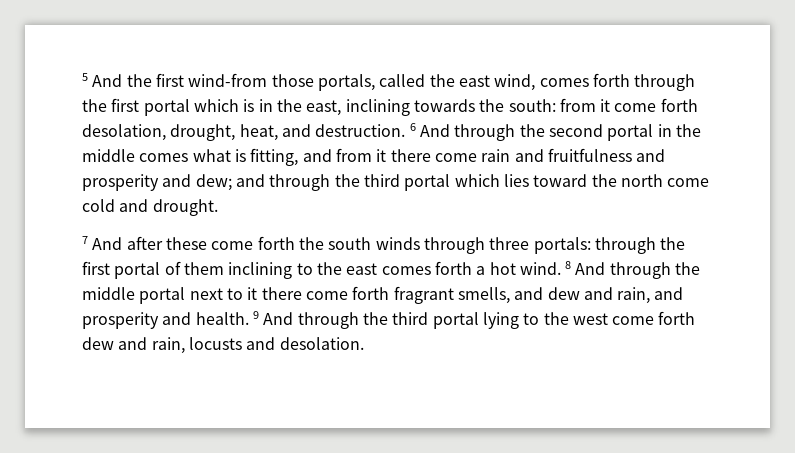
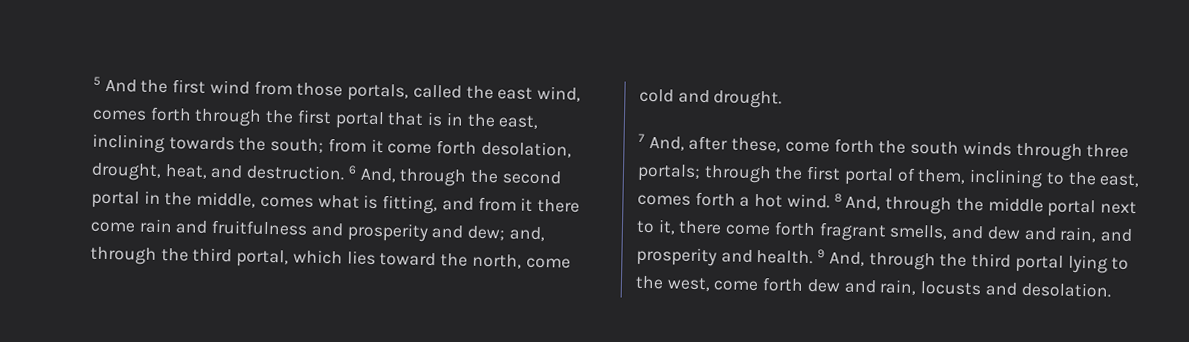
- 5 And the first wind-from those portals, called the east wind, comes forth through the first portal which is in the east, inclining towards the south: from it come forth desolation, drought, heat, and destruction.
+ 5 And the first wind from those portals, called the east wind, comes forth through the first portal that is in the east, inclining towards the south; from it come forth desolation, drought, heat, and destruction.
- 6 And through the second portal in the middle comes what is fitting, and from it there come rain and fruitfulness and prosperity and dew; and through the third portal which lies toward the north come cold and drought.
+ 6 And, through the second portal in the middle, comes what is fitting, and from it there come rain and fruitfulness and prosperity and dew; and, through the third portal, which lies toward the north, come cold and drought.
- 7 And after these come forth the south winds through three portals: through the first portal of them inclining to the east comes forth a hot wind.
+ 7 And, after these, come forth the south winds through three portals; through the first portal of them, inclining to the east, comes forth a hot wind.
- 8 And through the middle portal next to it there come forth fragrant smells, and dew and rain, and prosperity and health.
+ 8 And, through the middle portal next to it, there come forth fragrant smells, and dew and rain, and prosperity and health.
- 9 And through the third portal lying to the west come forth dew and rain, locusts and desolation.
+ 9 And, through the third portal lying to the west, come forth dew and rain, locusts and desolation.

